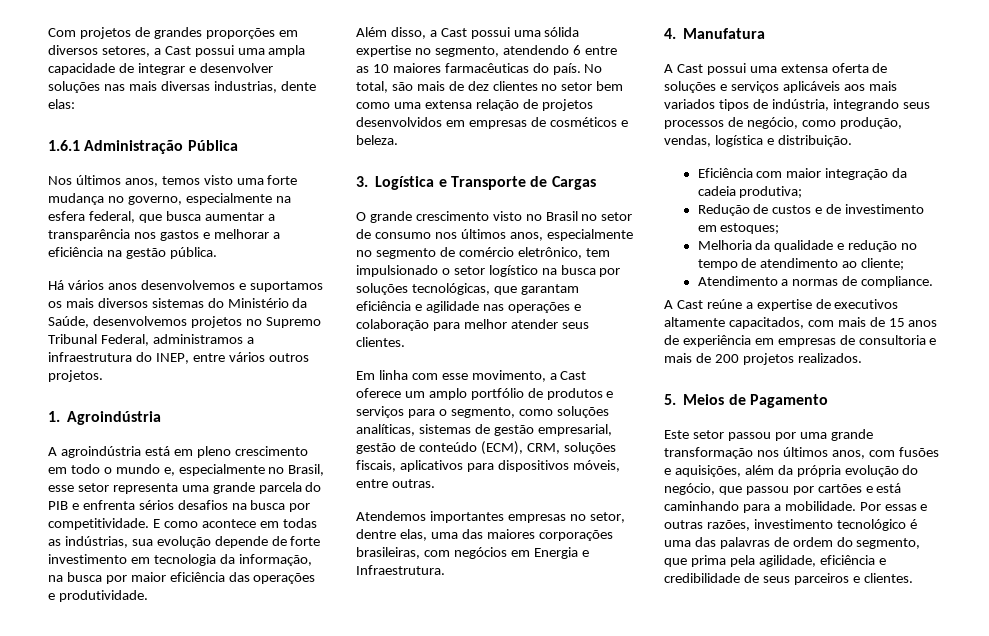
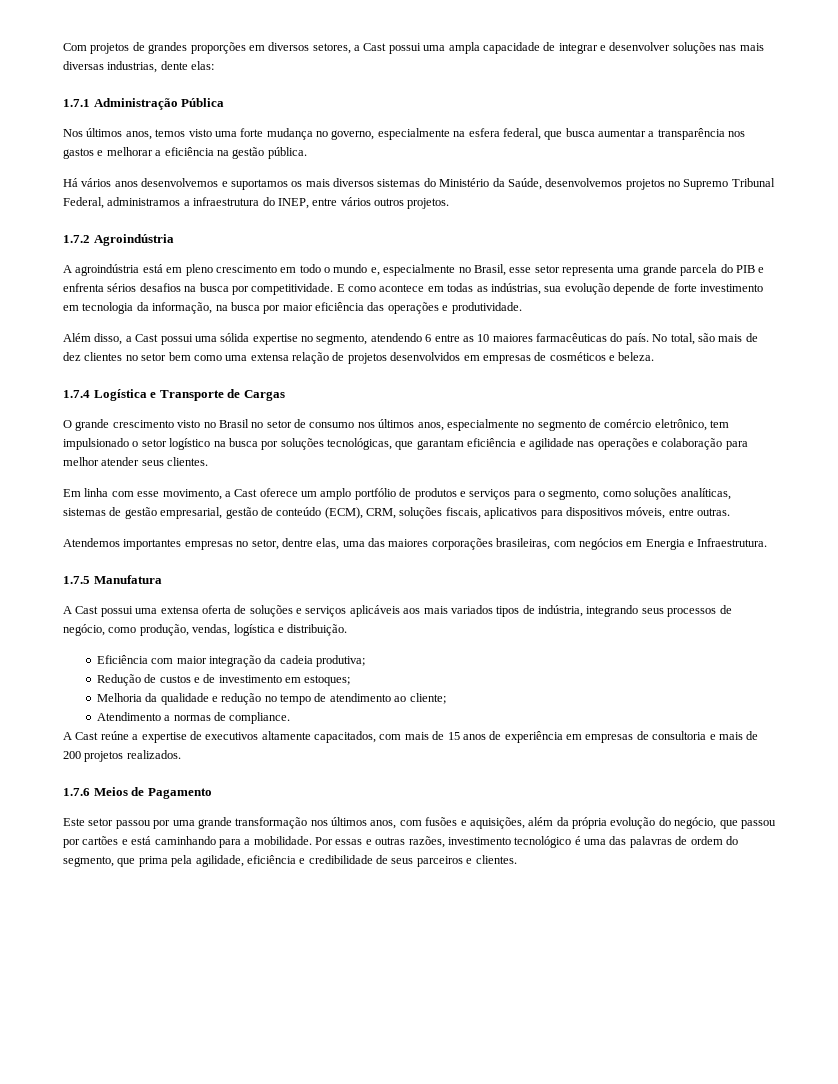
- 1.6.1 Administração Pública
+ 1.7.1 Administração Pública
- 1. Agroindústria
+ 1.7.2 Agroindústria
- 3. Logística e Transporte de Cargas
+ 1.7.4 Logística e Transporte de Cargas
- 4. Manufatura
+ 1.7.5 Manufatura
- 5. Meios de Pagamento
+ 1.7.6 Meios de Pagamento

